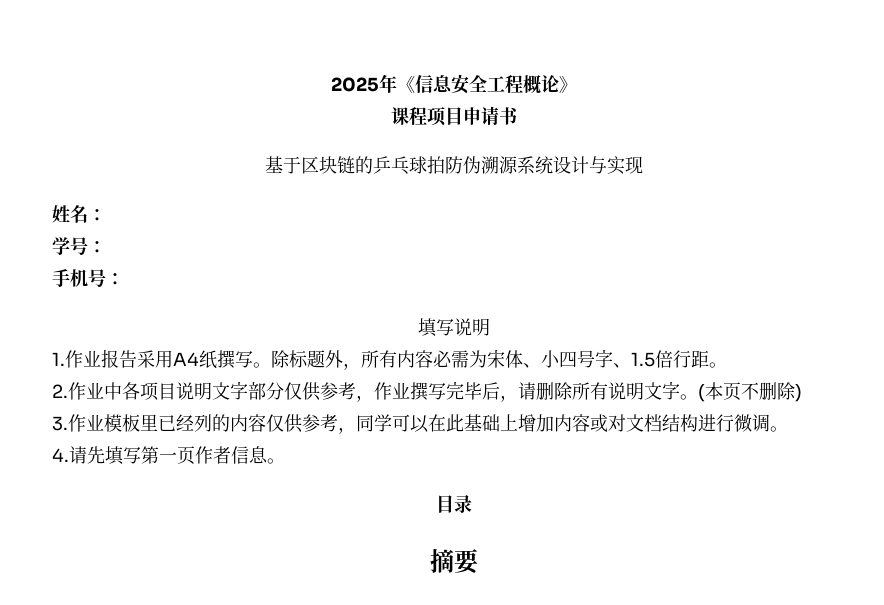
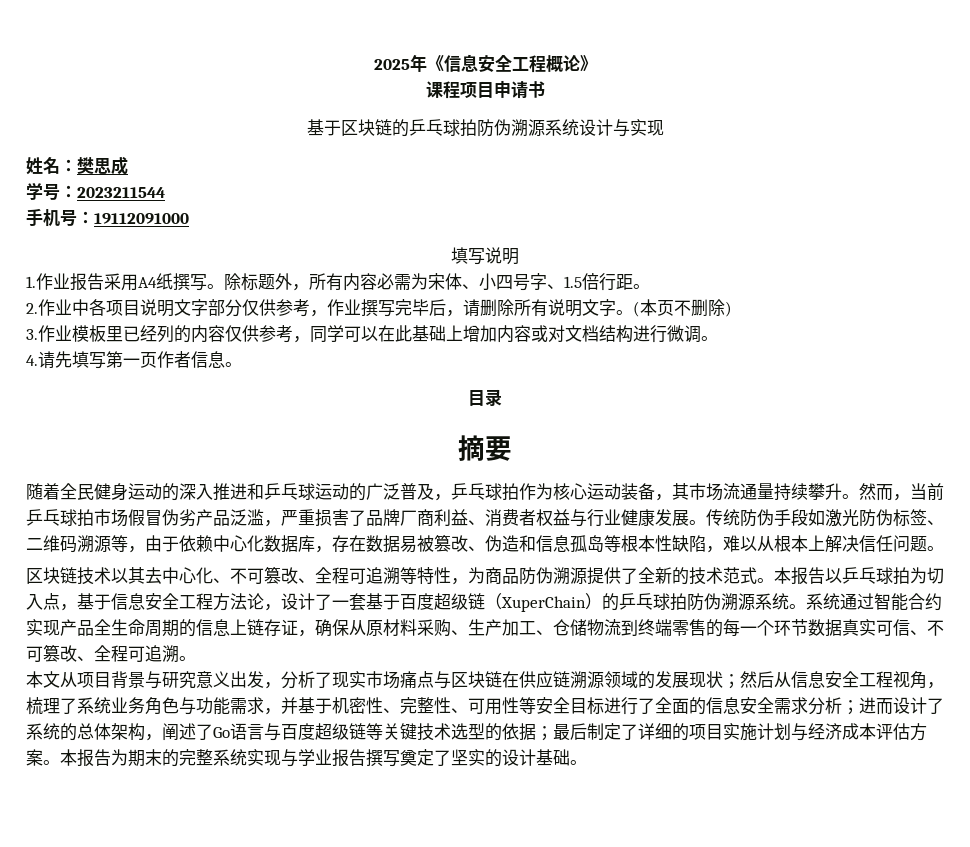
- 姓名：
+ 姓名：樊思成
- 学号：
+ 学号：2023211544
- 手机号：
+ 手机号：19112091000
+ 随着全民健身运动的深入推进和乒乓球运动的广泛普及，乒乓球拍作为核心运动装备，其市场流通量持续攀升。然而，当前乒乓球拍市场假冒伪劣产品泛滥，严重损害了品牌厂商利益、消费者权益与行业健康发展。传统防伪手段如激光防伪标签、二维码溯源等，由于依赖中心化数据库，存在数据易被篡改、伪造和信息孤岛等根本性缺陷，难以从根本上解决信任问题。
+ 区块链技术以其去中心化、不可篡改、全程可追溯等特性，为商品防伪溯源提供了全新的技术范式。本报告以乒乓球拍为切入点，基于信息安全工程方法论，设计了一套基于百度超级链（XuperChain）的乒乓球拍防伪溯源系统。系统通过智能合约实现产品全生命周期的信息上链存证，确保从原材料采购、生产加工、仓储物流到终端零售的每一个环节数据真实可信、不可篡改、全程可追溯。
+ 本文从项目背景与研究意义出发，分析了现实市场痛点与区块链在供应链溯源领域的发展现状；然后从信息安全工程视角，梳理了系统业务角色与功能需求，并基于机密性、完整性、可用性等安全目标进行了全面的信息安全需求分析；进而设计了系统的总体架构，阐述了Go语言与百度超级链等关键技术选型的依据；最后制定了详细的项目实施计划与经济成本评估方案。本报告为期末的完整系统实现与学业报告撰写奠定了坚实的设计基础。

